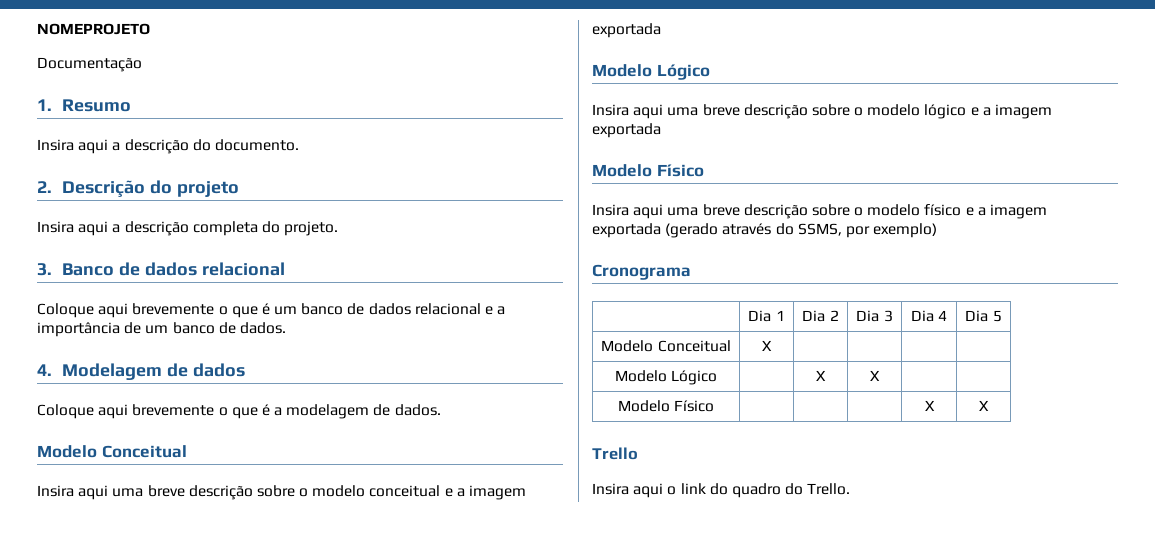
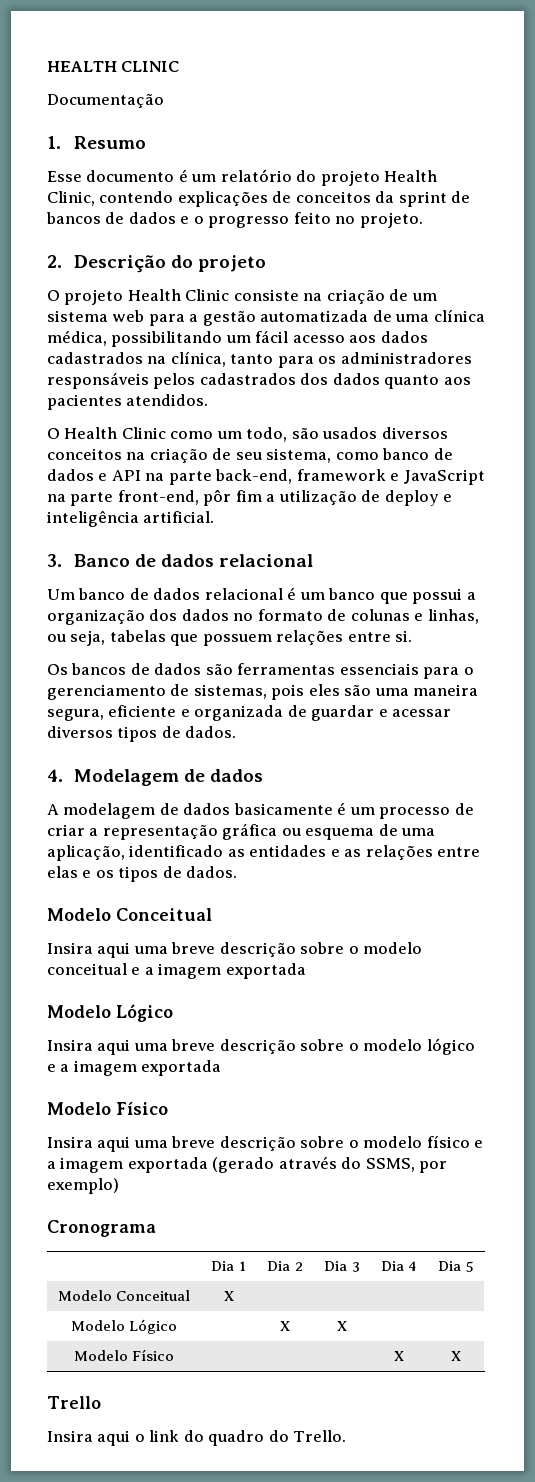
- NOMEPROJETO
+ HEALTH CLINIC
- Insira aqui a descrição do documento.
+ Esse documento é um relatório do projeto Health Clinic, contendo explicações de conceitos da sprint de bancos de dados e o progresso feito no projeto.
  2. Descrição do projeto
- Insira aqui a descrição completa do projeto.
+ O projeto Health Clinic consiste na criação de um sistema web para a gestão automatizada de uma clínica médica, possibilitando um fácil acesso aos dados cadastrados na clínica, tanto para os administradores responsáveis pelos cadastrados dos dados quanto aos pacientes atendidos.
+ O Health Clinic como um todo, são usados diversos conceitos na criação de seu sistema, como banco de dados e API na parte back-end, framework e JavaScript na parte front-end, pôr fim a utilização de deploy e inteligência artificial.
- Coloque aqui brevemente o que é um banco de dados relacional e a importância de um banco de dados.
+ Um banco de dados relacional é um banco que possui a organização dos dados no formato de colunas e linhas, ou seja, tabelas que possuem relações entre si.
+ Os bancos de dados são ferramentas essenciais para o gerenciamento de sistemas, pois eles são uma maneira segura, eficiente e organizada de guardar e acessar diversos tipos de dados.
- Coloque aqui brevemente o que é a modelagem de dados.
+ A modelagem de dados basicamente é um processo de criar a representação gráfica ou esquema de uma aplicação, identificado as entidades e as relações entre elas e os tipos de dados.

